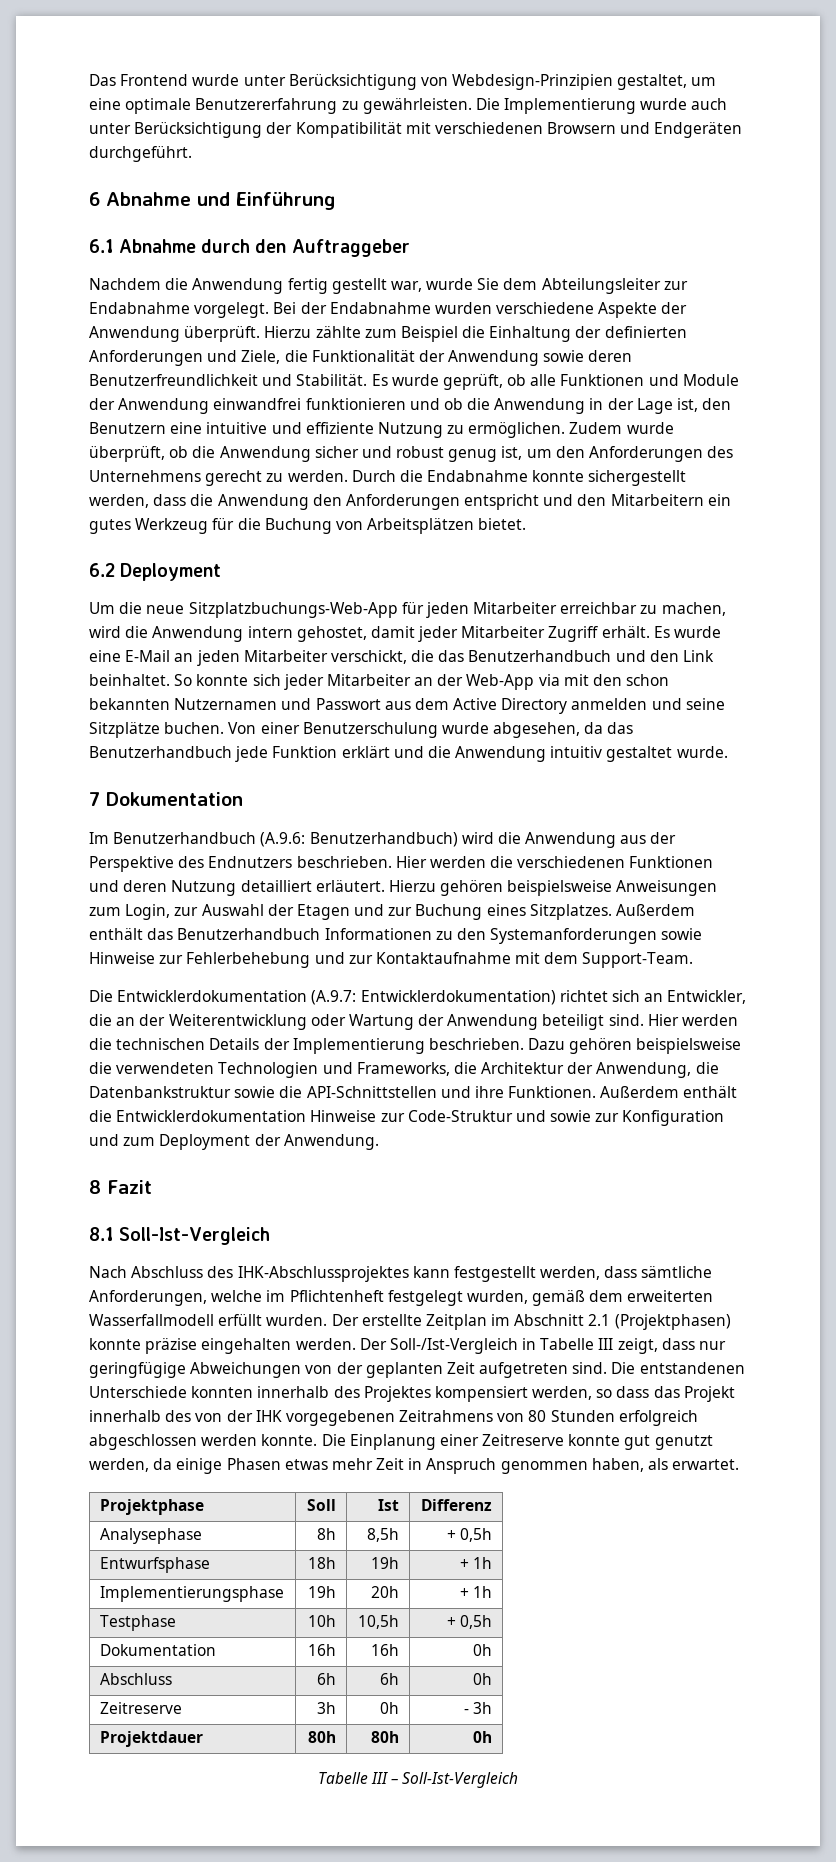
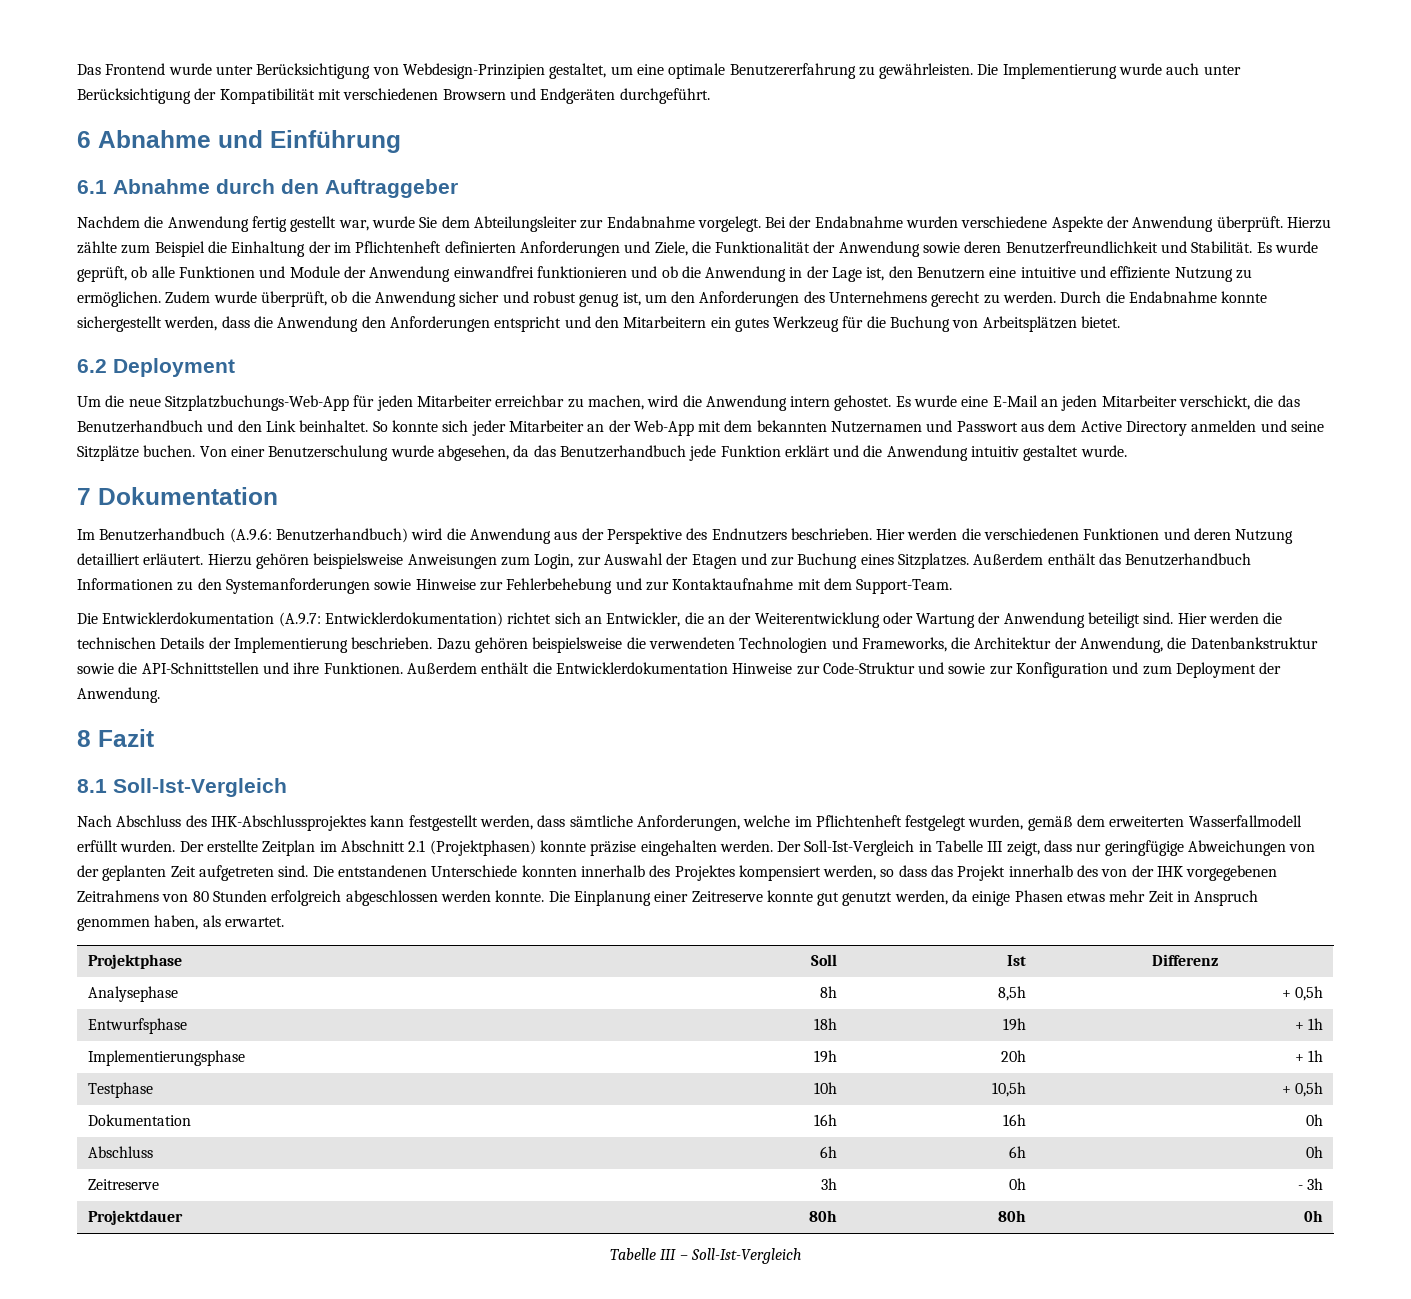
- Hierzu zählte zum Beispiel die Einhaltung der definierten Anforderungen und Ziele, die Funktionalität der Anwendung sowie deren Benutzerfreundlichkeit und Stabilität.
+ Hierzu zählte zum Beispiel die Einhaltung der im Pflichtenheft definierten Anforderungen und Ziele, die Funktionalität der Anwendung sowie deren Benutzerfreundlichkeit und Stabilität.
- Um die neue Sitzplatzbuchungs-Web-App für jeden Mitarbeiter erreichbar zu machen, wird die Anwendung intern gehostet, damit jeder Mitarbeiter Zugriff erhält.
+ Um die neue Sitzplatzbuchungs-Web-App für jeden Mitarbeiter erreichbar zu machen, wird die Anwendung intern gehostet.
- So konnte sich jeder Mitarbeiter an der Web-App via mit den schon bekannten Nutzernamen und Passwort aus dem Active Directory anmelden und seine Sitzplätze buchen.
+ So konnte sich jeder Mitarbeiter an der Web-App mit dem bekannten Nutzernamen und Passwort aus dem Active Directory anmelden und seine Sitzplätze buchen.
- Der Soll-/Ist-Vergleich in Tabelle III zeigt, dass nur geringfügige Abweichungen von der geplanten Zeit aufgetreten sind.
+ Der Soll-Ist-Vergleich in Tabelle III zeigt, dass nur geringfügige Abweichungen von der geplanten Zeit aufgetreten sind.

